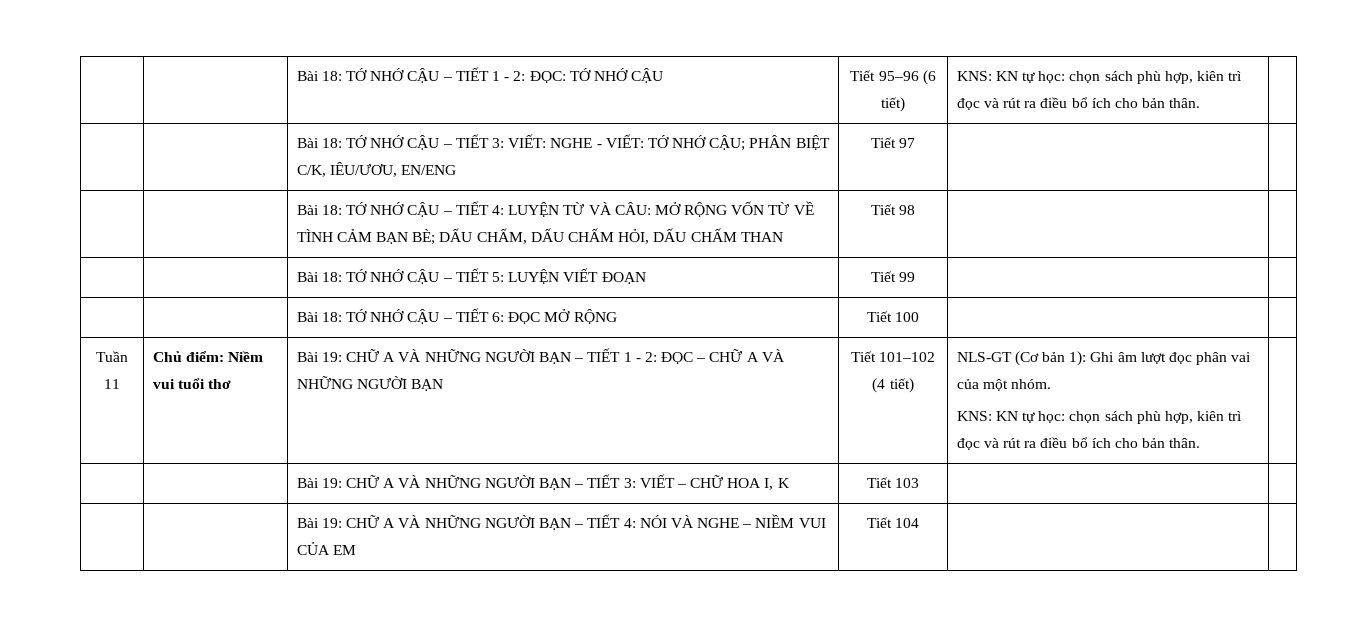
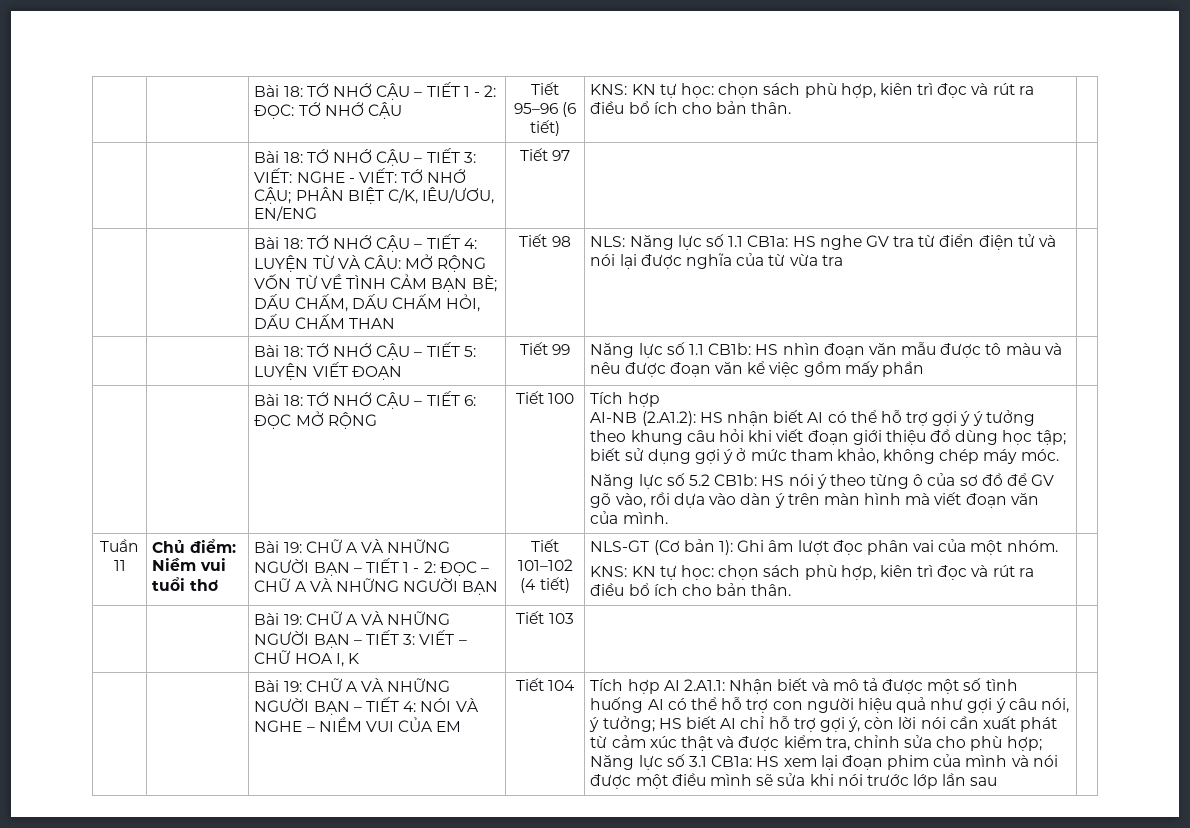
+ NLS: Năng lực số 1.1 CB1a: HS nghe GV tra từ điển điện tử và nói lại được nghĩa của từ vừa tra
- | | Bài 18: TỚ NHỚ CẬU – TIẾT 5: LUYỆN VIẾT ĐOẠN | Tiết 99 | |
+ | | Bài 18: TỚ NHỚ CẬU – TIẾT 5: LUYỆN VIẾT ĐOẠN | Tiết 99 | Năng lực số 1.1 CB1b: HS nhìn đoạn văn mẫu được tô màu và nêu được đoạn văn kể việc gồm mấy phần |
- Tiết 100
+ Tiết 100 | Tích hợp
+ AI-NB (2.A1.2): HS nhận biết AI có thể hỗ trợ gợi ý ý tưởng theo khung câu hỏi khi viết đoạn giới thiệu đồ dùng học tập; biết sử dụng gợi ý ở mức tham khảo, không chép máy móc.
+ Năng lực số 5.2 CB1b: HS nói ý theo từng ô của sơ đồ để GV gõ vào, rồi dựa vào dàn ý trên màn hình mà viết đoạn văn của mình.
+ Tích hợp AI 2.A1.1: Nhận biết và mô tả được một số tình huống AI có thể hỗ trợ con người hiệu quả như gợi ý câu nói, ý tưởng; HS biết AI chỉ hỗ trợ gợi ý, còn lời nói cần xuất phát từ cảm xúc thật và được kiểm tra, chỉnh sửa cho phù hợp; Năng lực số 3.1 CB1a: HS xem lại đoạn phim của mình và nói được một điều mình sẽ sửa khi nói trước lớp lần sau

